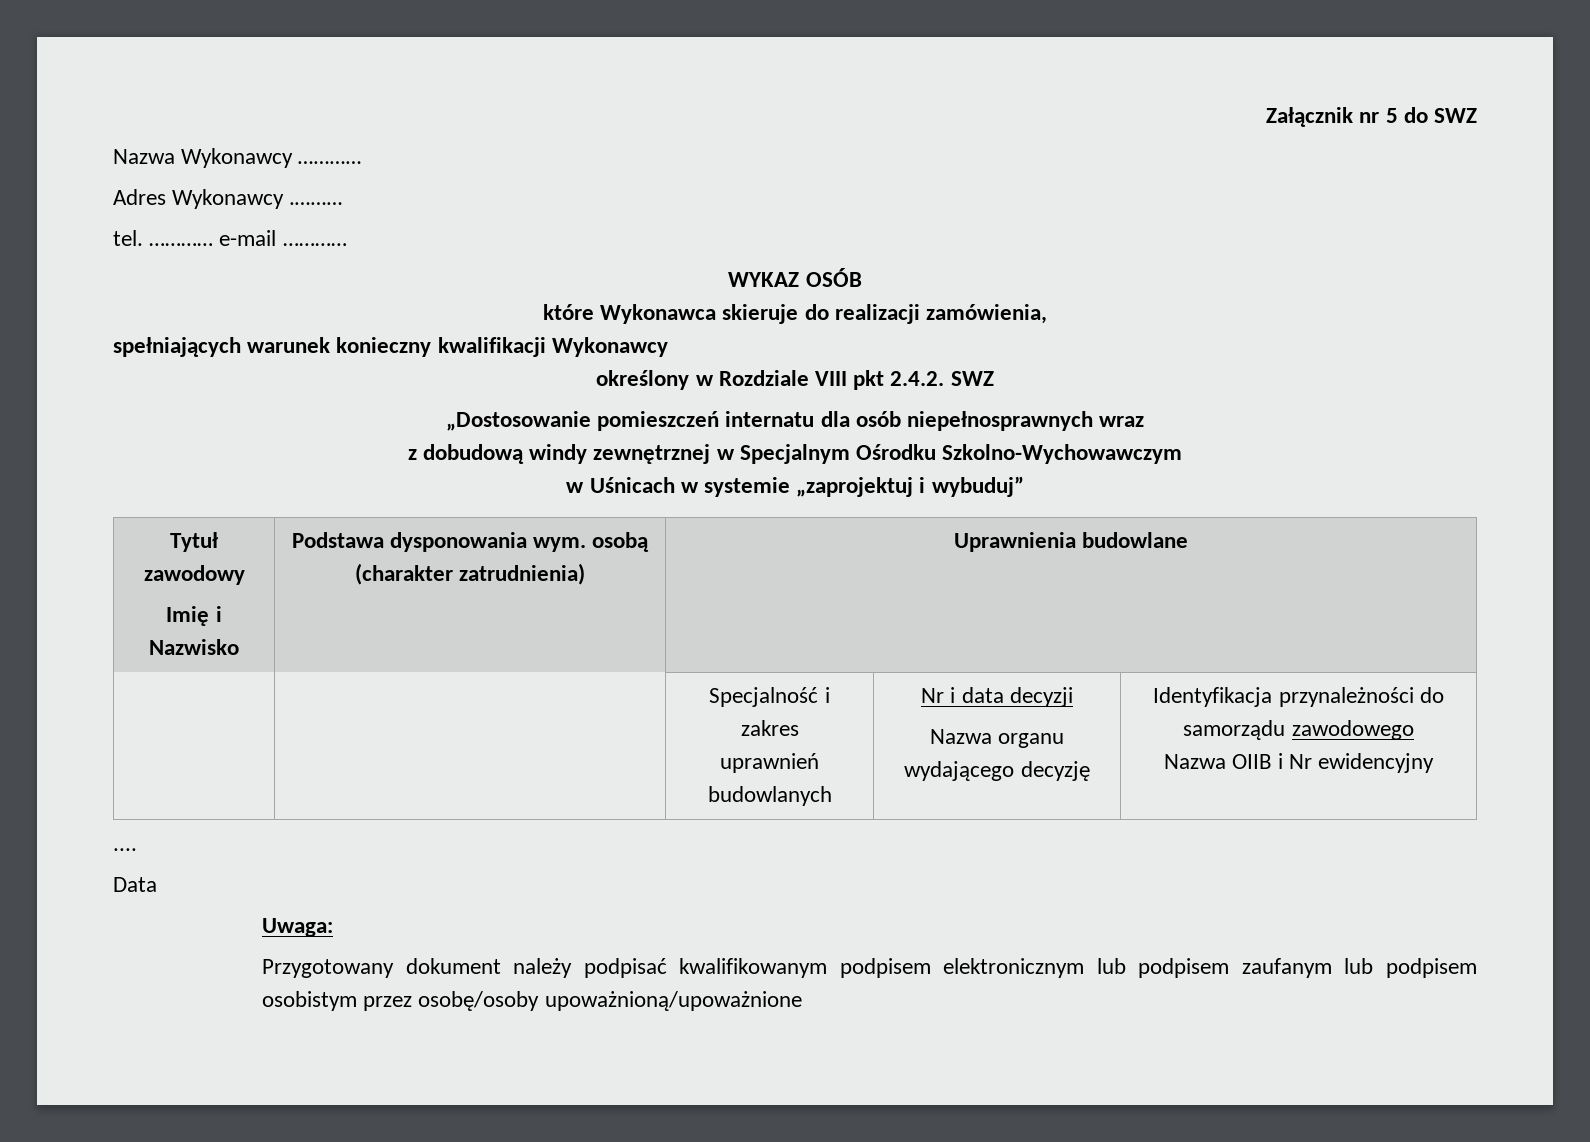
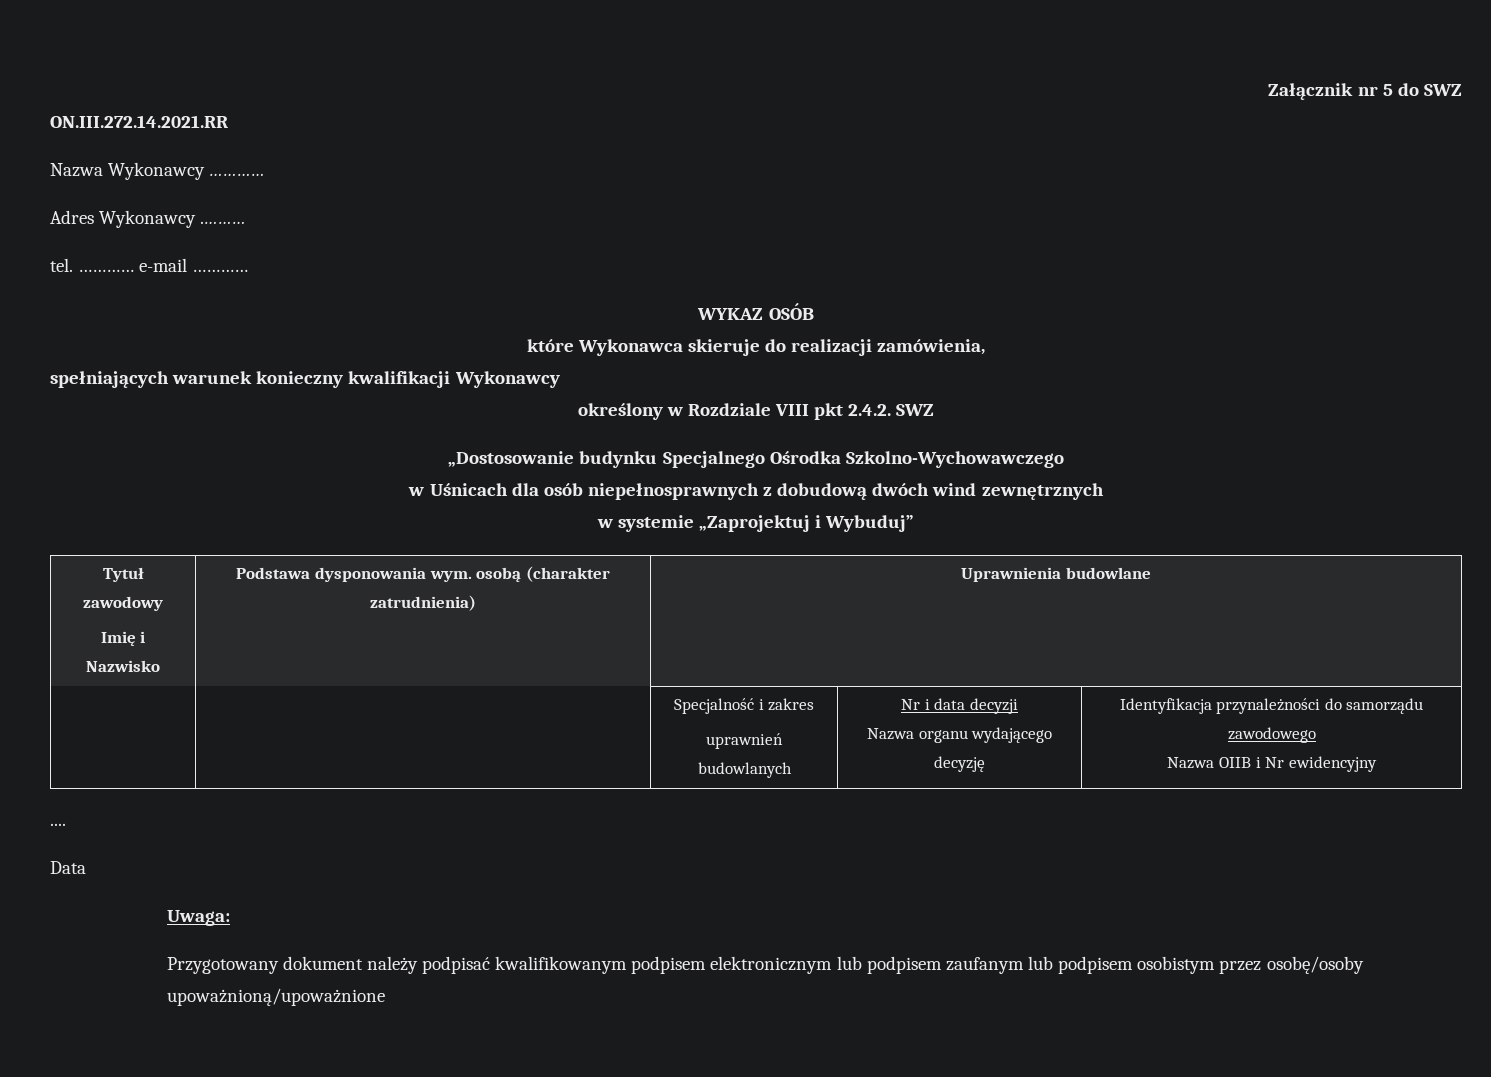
+ ON.III.272.14.2021.RR
- „Dostosowanie pomieszczeń internatu dla osób niepełnosprawnych wraz
- z dobudową windy zewnętrznej w Specjalnym Ośrodku Szkolno-Wychowawczym
- w Uśnicach w systemie „zaprojektuj i wybuduj”
+ „Dostosowanie budynku Specjalnego Ośrodka Szkolno-Wychowawczego
+ w Uśnicach dla osób niepełnosprawnych z dobudową dwóch wind zewnętrznych
+ w systemie „Zaprojektuj i Wybuduj”

